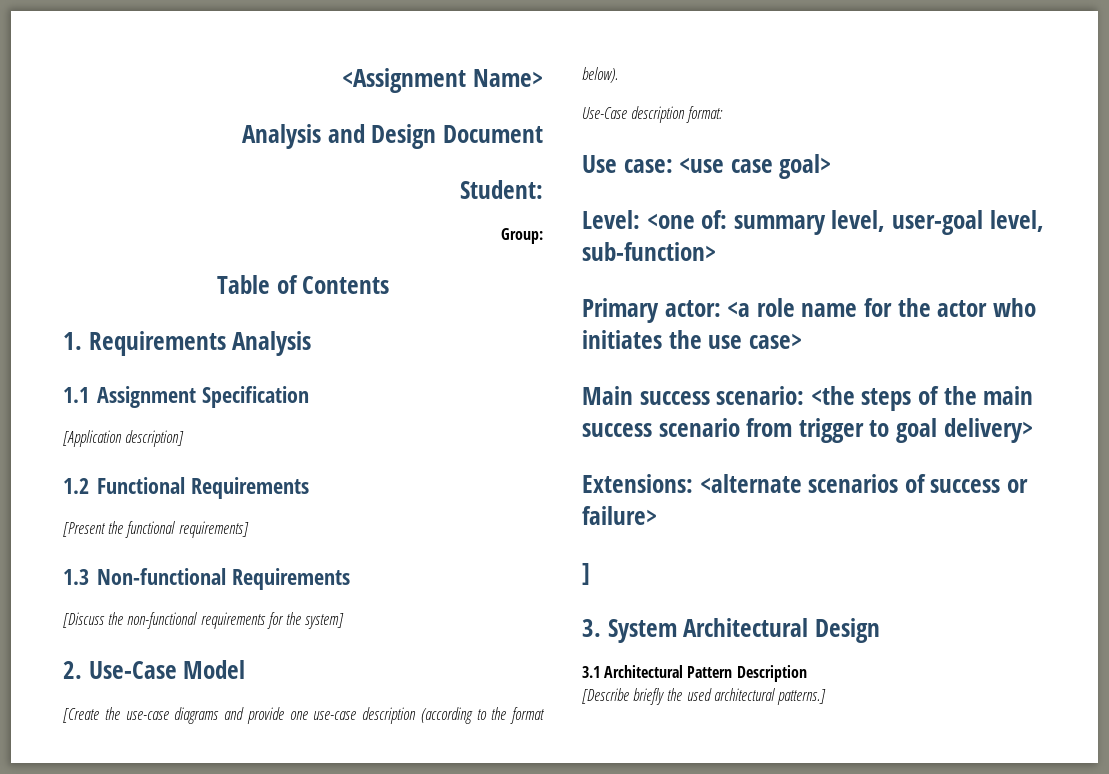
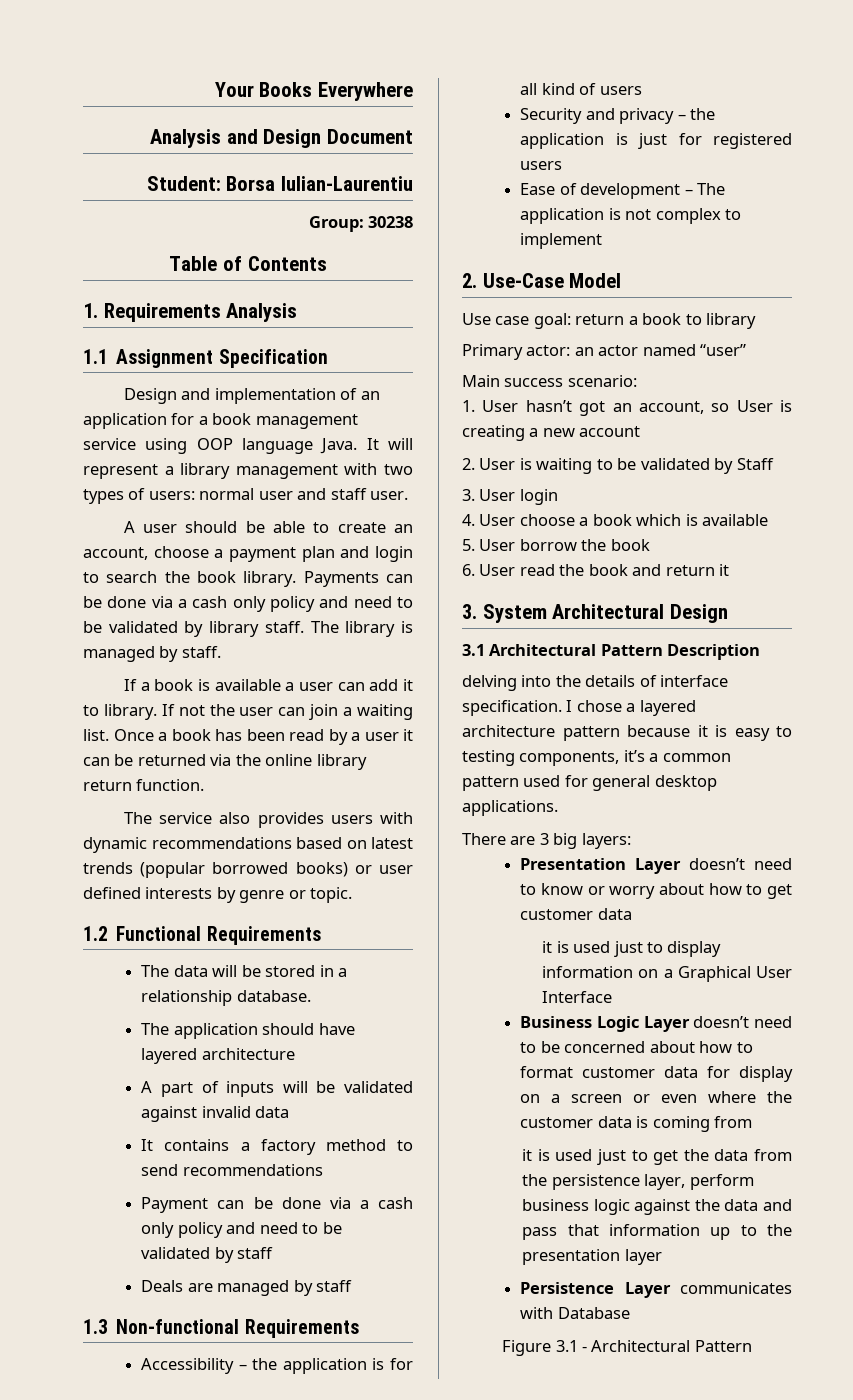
- <Assignment Name>
+ Your Books Everywhere
- Student:
+ Student: Borsa Iulian-Laurentiu
- Group:
+ Group: 30238
- [Application description]
+ Design and implementation of an application for a book management service using OOP language Java. It will represent a library management with two types of users: normal user and staff user.
+ A user should be able to create an account, choose a payment plan and login to search the book library. Payments can be done via a cash only policy and need to be validated by library staff. The library is managed by staff.
+ If a book is available a user can add it to library. If not the user can join a waiting list. Once a book has been read by a user it can be returned via the online library return function.
+ The service also provides users with dynamic recommendations based on latest trends (popular borrowed books) or user defined interests by genre or topic.
  1.2 Functional Requirements
- [Present the functional requirements]
+ The data will be stored in a relationship database.
+ The application should have layered architecture
+ A part of inputs will be validated against invalid data
+ It contains a factory method to send recommendations
+ Payment can be done via a cash only policy and need to be validated by staff
+ Deals are managed by staff
  1.3 Non-functional Requirements
- [Discuss the non-functional requirements for the system]
+ Accessibility – the application is for all kind of users
+ Security and privacy – the application is just for registered users
+ Ease of development – The application is not complex to implement
  2. Use-Case Model
- [Create the use-case diagrams and provide one use-case description (according to the format below).
- Use-Case description format:
- Use case: <use case goal>
- Level: <one of: summary level, user-goal level, sub-function>
- Primary actor: <a role name for the actor who initiates the use case>
- Main success scenario: <the steps of the main success scenario from trigger to goal delivery>
- Extensions: <alternate scenarios of success or failure>
- ]
+ Use case goal: return a book to library
+ Primary actor: an actor named “user”
+ Main success scenario:
+ 1. User hasn’t got an account, so User is creating a new account
+ 2. User is waiting to be validated by Staff
+ 3. User login
+ 4. User choose a book which is available
+ 5. User borrow the book
+ 6. User read the book and return it
- [Describe briefly the used architectural patterns.]
+ delving into the details of interface specification. I chose a layered architecture pattern because it is easy to testing components, it’s a common pattern used for general desktop applications.
+ There are 3 big layers:
+ Presentation Layer doesn’t need to know or worry about how to get customer data
+ it is used just to display information on a Graphical User Interface
+ Business Logic Layer doesn’t need to be concerned about how to format customer data for display on a screen or even where the customer data is coming from
+ it is used just to get the data from the persistence layer, perform business logic against the data and pass that information up to the presentation layer
+ Persistence Layer communicates with Database
+ Figure 3.1 - Architectural Pattern

